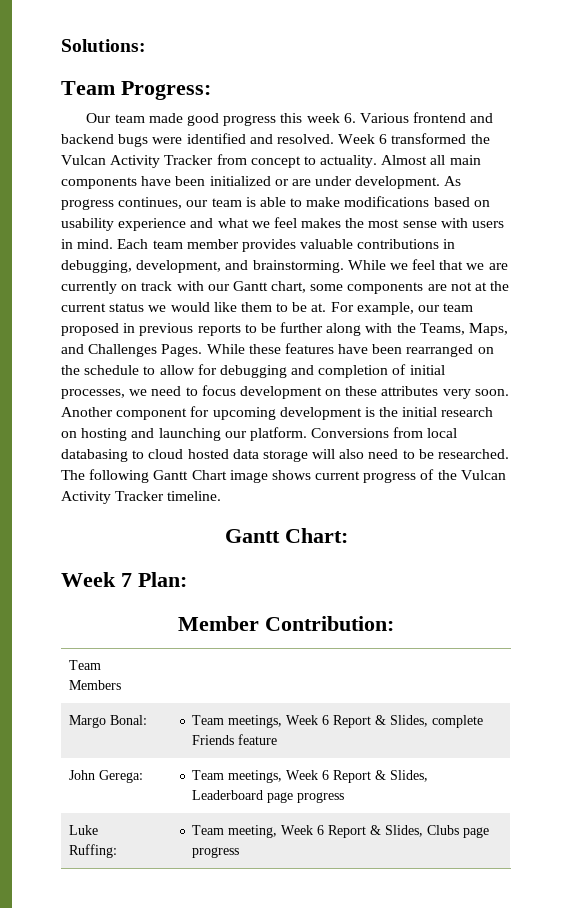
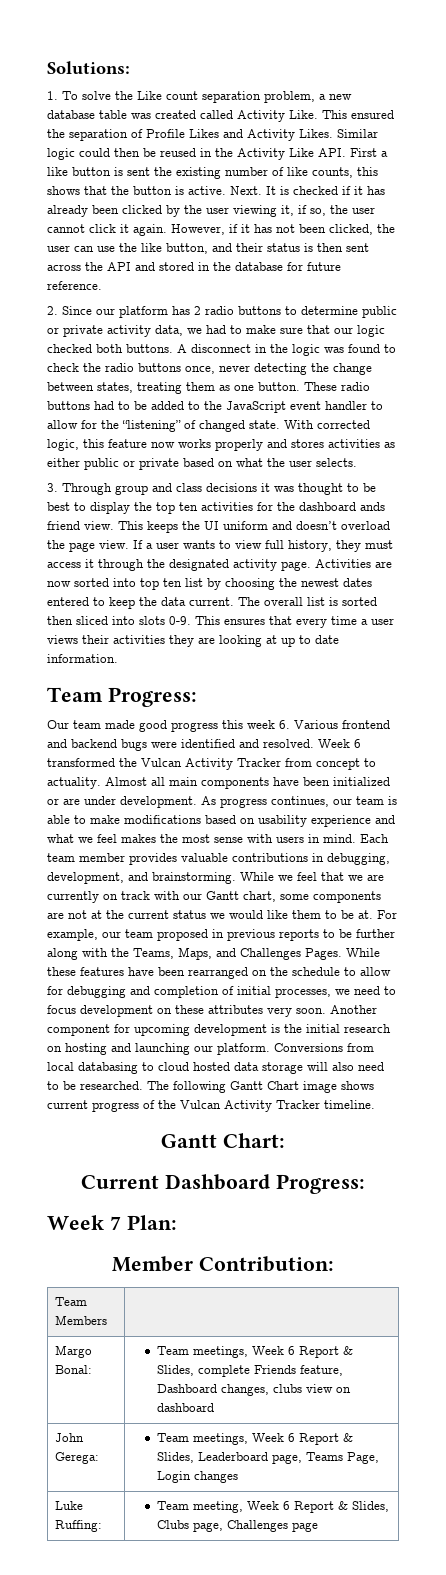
+ 1. To solve the Like count separation problem, a new database table was created called Activity Like. This ensured the separation of Profile Likes and Activity Likes. Similar logic could then be reused in the Activity Like API. First a like button is sent the existing number of like counts, this shows that the button is active. Next. It is checked if it has already been clicked by the user viewing it, if so, the user cannot click it again. However, if it has not been clicked, the user can use the like button, and their status is then sent across the API and stored in the database for future reference.
+ 2. Since our platform has 2 radio buttons to determine public or private activity data, we had to make sure that our logic checked both buttons. A disconnect in the logic was found to check the radio buttons once, never detecting the change between states, treating them as one button. These radio buttons had to be added to the JavaScript event handler to allow for the “listening” of changed state. With corrected logic, this feature now works properly and stores activities as either public or private based on what the user selects.
+ 3. Through group and class decisions it was thought to be best to display the top ten activities for the dashboard ands friend view. This keeps the UI uniform and doesn’t overload the page view. If a user wants to view full history, they must access it through the designated activity page. Activities are now sorted into top ten list by choosing the newest dates entered to keep the data current. The overall list is sorted then sliced into slots 0-9. This ensures that every time a user views their activities they are looking at up to date information.
+ Current Dashboard Progress:
- Margo Bonal: | Team meetings, Week 6 Report & Slides, complete Friends feature
+ Margo Bonal: | Team meetings, Week 6 Report & Slides, complete Friends feature, Dashboard changes, clubs view on dashboard
- John Gerega: | Team meetings, Week 6 Report & Slides, Leaderboard page progress
+ John Gerega: | Team meetings, Week 6 Report & Slides, Leaderboard page, Teams Page, Login changes
- Luke Ruffing: | Team meeting, Week 6 Report & Slides, Clubs page progress
+ Luke Ruffing: | Team meeting, Week 6 Report & Slides, Clubs page, Challenges page

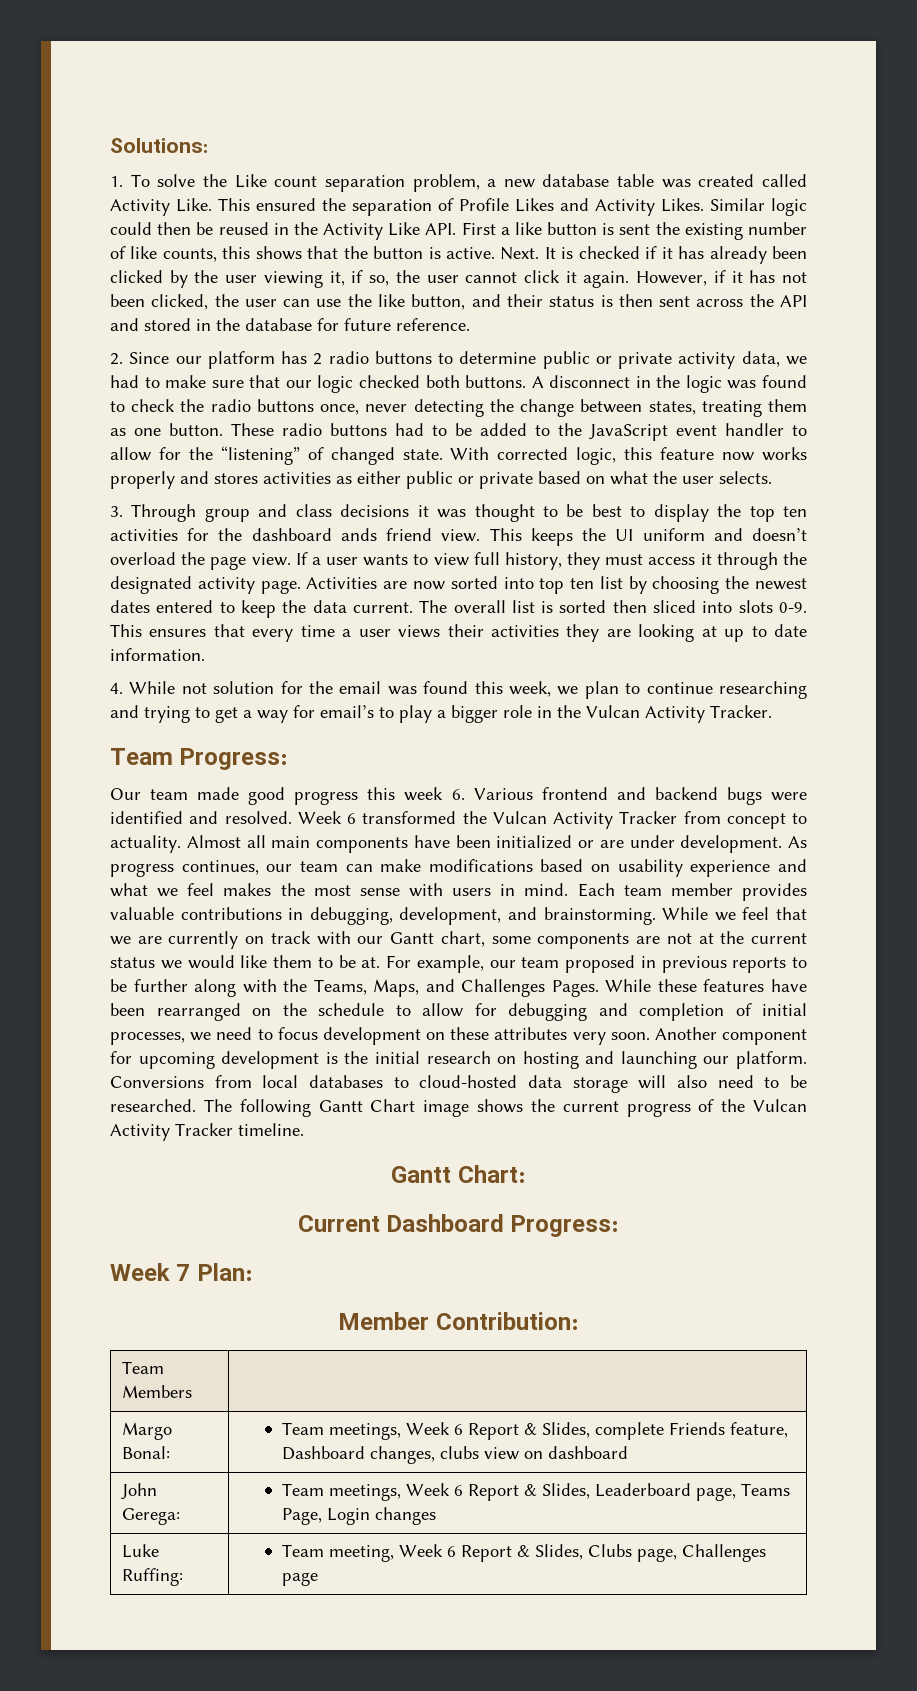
+ 4. While not solution for the email was found this week, we plan to continue researching and trying to get a way for email’s to play a bigger role in the Vulcan Activity Tracker.
- As progress continues, our team is able to make modifications based on usability experience and what we feel makes the most sense with users in mind.
+ As progress continues, our team can make modifications based on usability experience and what we feel makes the most sense with users in mind.
- Conversions from local databasing to cloud hosted data storage will also need to be researched.
+ Conversions from local databases to cloud-hosted data storage will also need to be researched.
- The following Gantt Chart image shows current progress of the Vulcan Activity Tracker timeline.
+ The following Gantt Chart image shows the current progress of the Vulcan Activity Tracker timeline.

